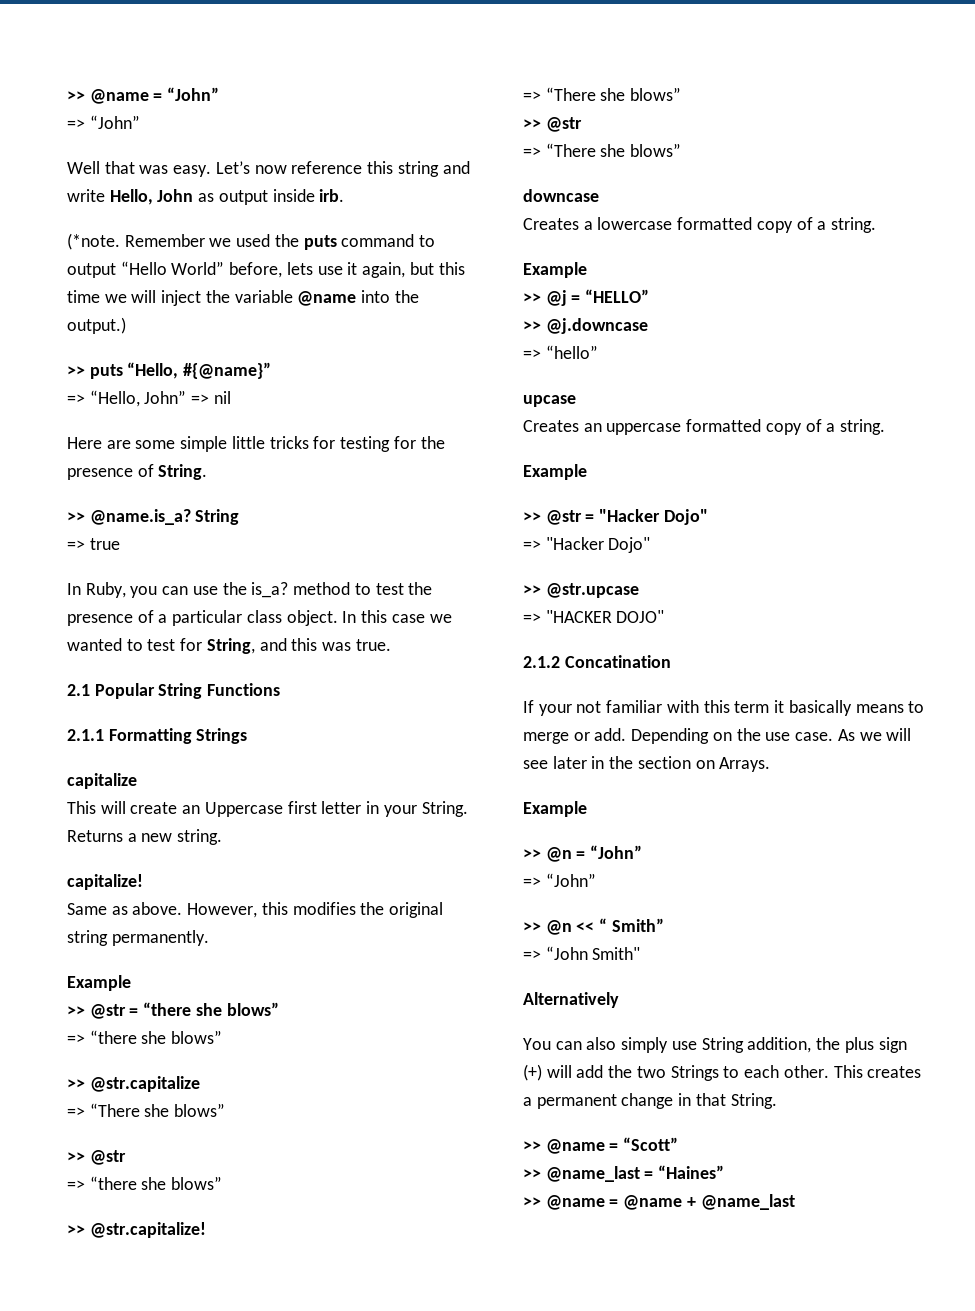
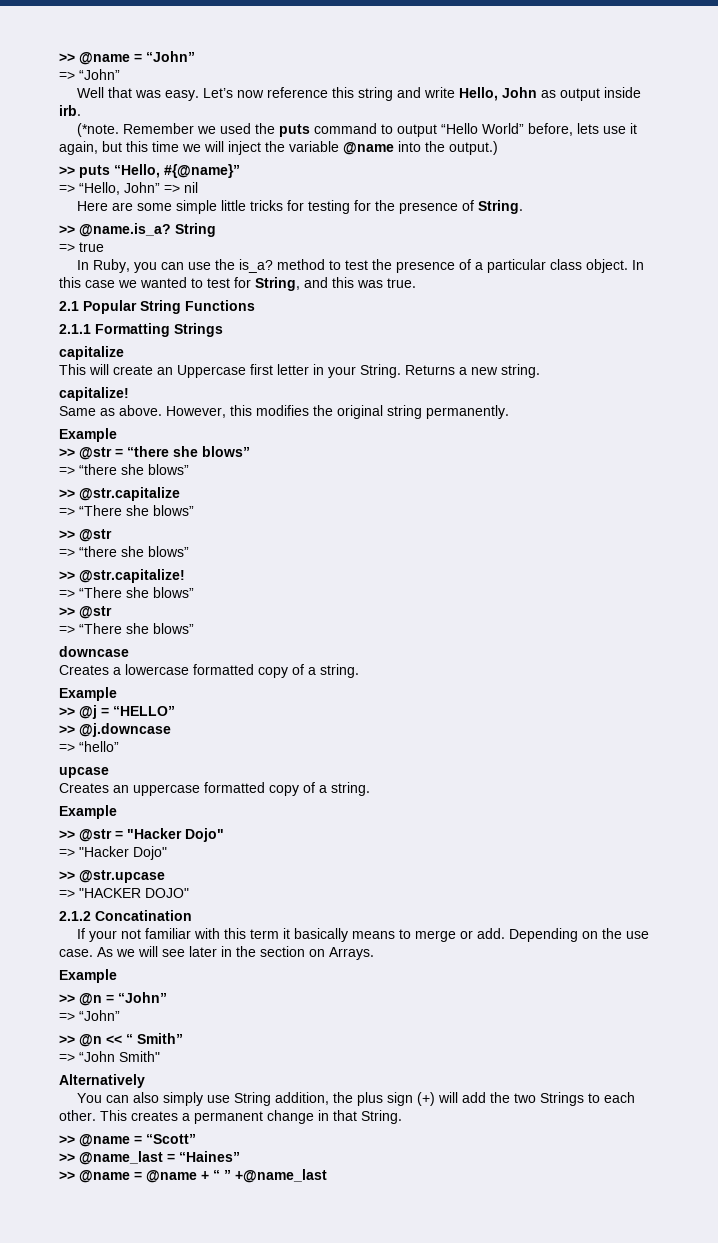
- >> @name = @name + @name_last
+ >> @name = @name + “ ” +@name_last

